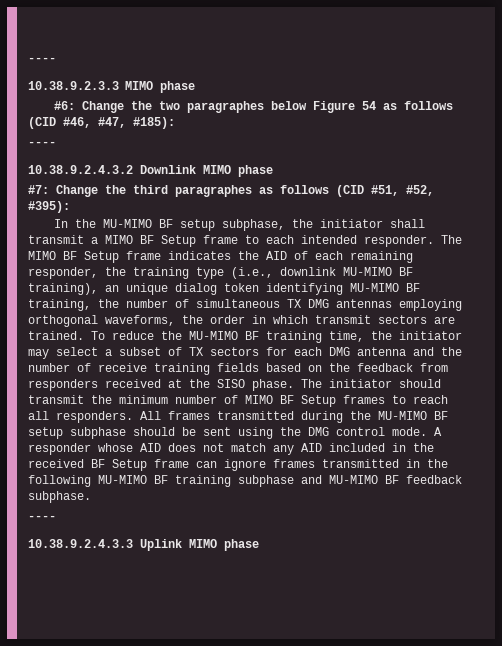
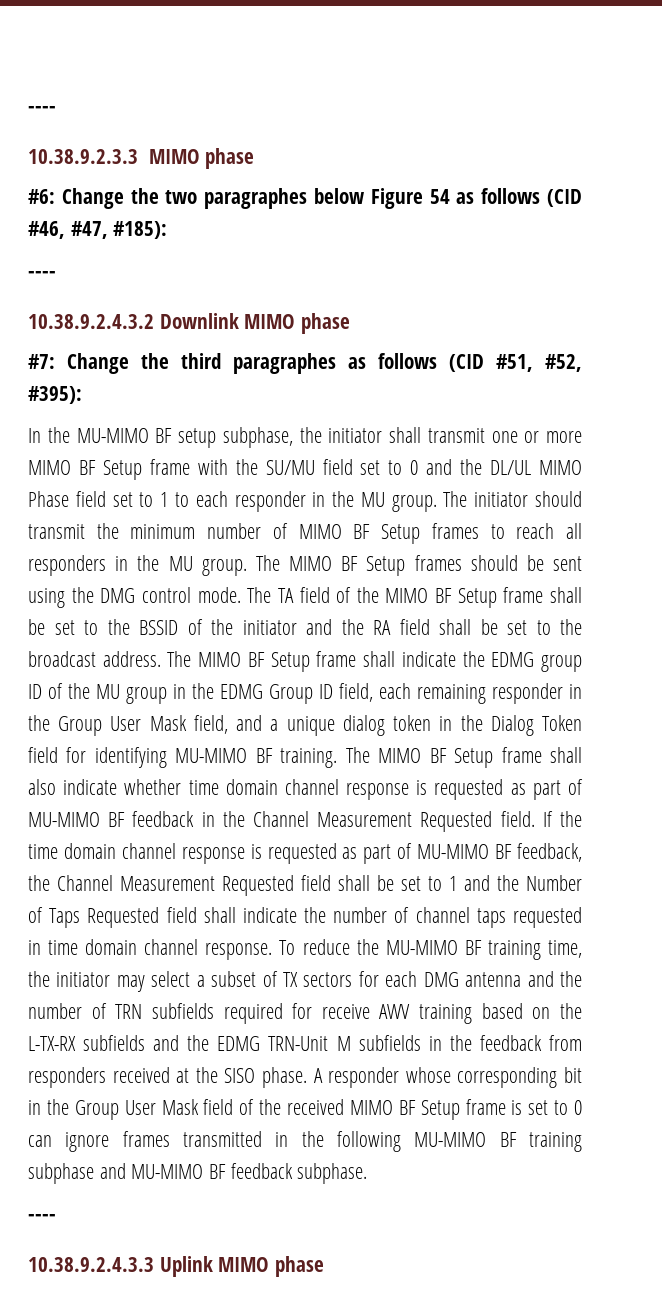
- In the MU-MIMO BF setup subphase, the initiator shall transmit a MIMO BF Setup frame to each intended responder. The MIMO BF Setup frame indicates the AID of each remaining responder, the training type (i.e., downlink MU-MIMO BF training), an unique dialog token identifying MU-MIMO BF training, the number of simultaneous TX DMG antennas employing orthogonal waveforms, the order in which transmit sectors are trained.
+ In the MU-MIMO BF setup subphase, the initiator shall transmit one or more MIMO BF Setup frame with the SU/MU field set to 0 and the DL/UL MIMO Phase field set to 1 to each responder in the MU group. The initiator should transmit the minimum number of MIMO BF Setup frames to reach all responders in the MU group. The MIMO BF Setup frames should be sent using the DMG control mode. The TA field of the MIMO BF Setup frame shall be set to the BSSID of the initiator and the RA field shall be set to the broadcast address. The MIMO BF Setup frame shall indicate the EDMG group ID of the MU group in the EDMG Group ID field, each remaining responder in the Group User Mask field, and a unique dialog token in the Dialog Token field for identifying MU-MIMO BF training. The MIMO BF Setup frame shall also indicate whether time domain channel response is requested as part of MU-MIMO BF feedback in the Channel Measurement Requested field. If the time domain channel response is requested as part of MU-MIMO BF feedback, the Channel Measurement Requested field shall be set to 1 and the Number of Taps Requested field shall indicate the number of channel taps requested in time domain channel response.
- To reduce the MU-MIMO BF training time, the initiator may select a subset of TX sectors for each DMG antenna and the number of receive training fields based on the feedback from responders received at the SISO phase.
+ To reduce the MU-MIMO BF training time, the initiator may select a subset of TX sectors for each DMG antenna and the number of TRN subfields required for receive AWV training based on the L-TX-RX subfields and the EDMG TRN-Unit M subfields in the feedback from responders received at the SISO phase.
- The initiator should transmit the minimum number of MIMO BF Setup frames to reach all responders. All frames transmitted during the MU-MIMO BF setup subphase should be sent using the DMG control mode. A responder whose AID does not match any AID included in the received BF Setup frame can ignore frames transmitted in the following MU-MIMO BF training subphase and MU-MIMO BF feedback subphase.
+ A responder whose corresponding bit in the Group User Mask field of the received MIMO BF Setup frame is set to 0 can ignore frames transmitted in the following MU-MIMO BF training subphase and MU-MIMO BF feedback subphase.

